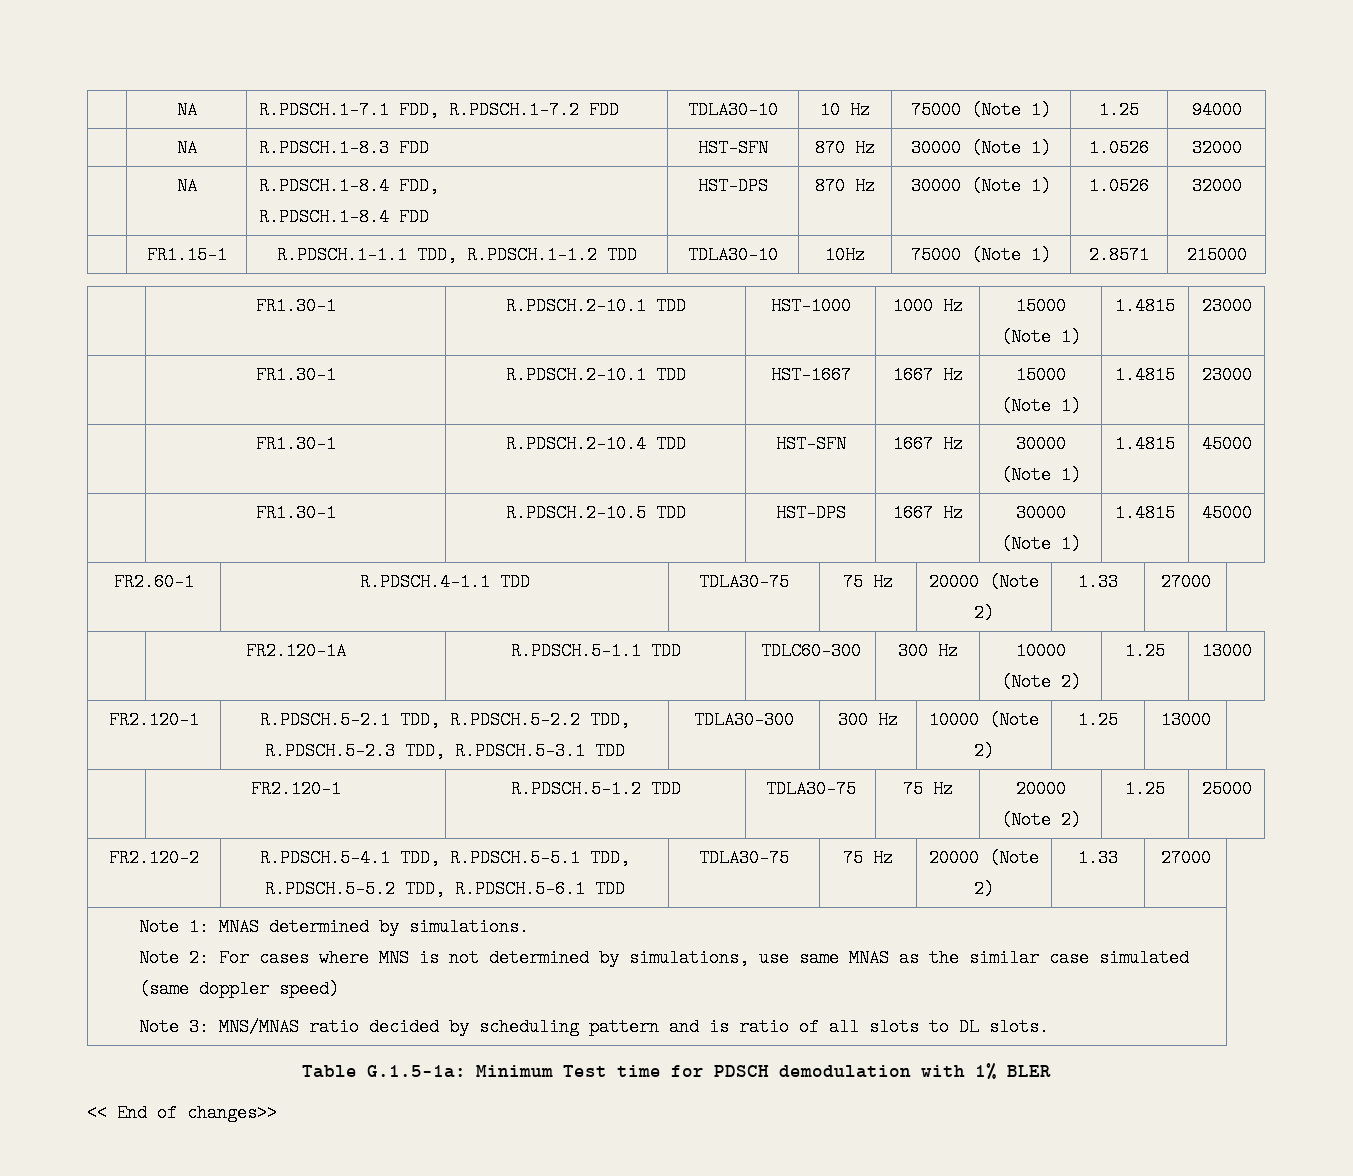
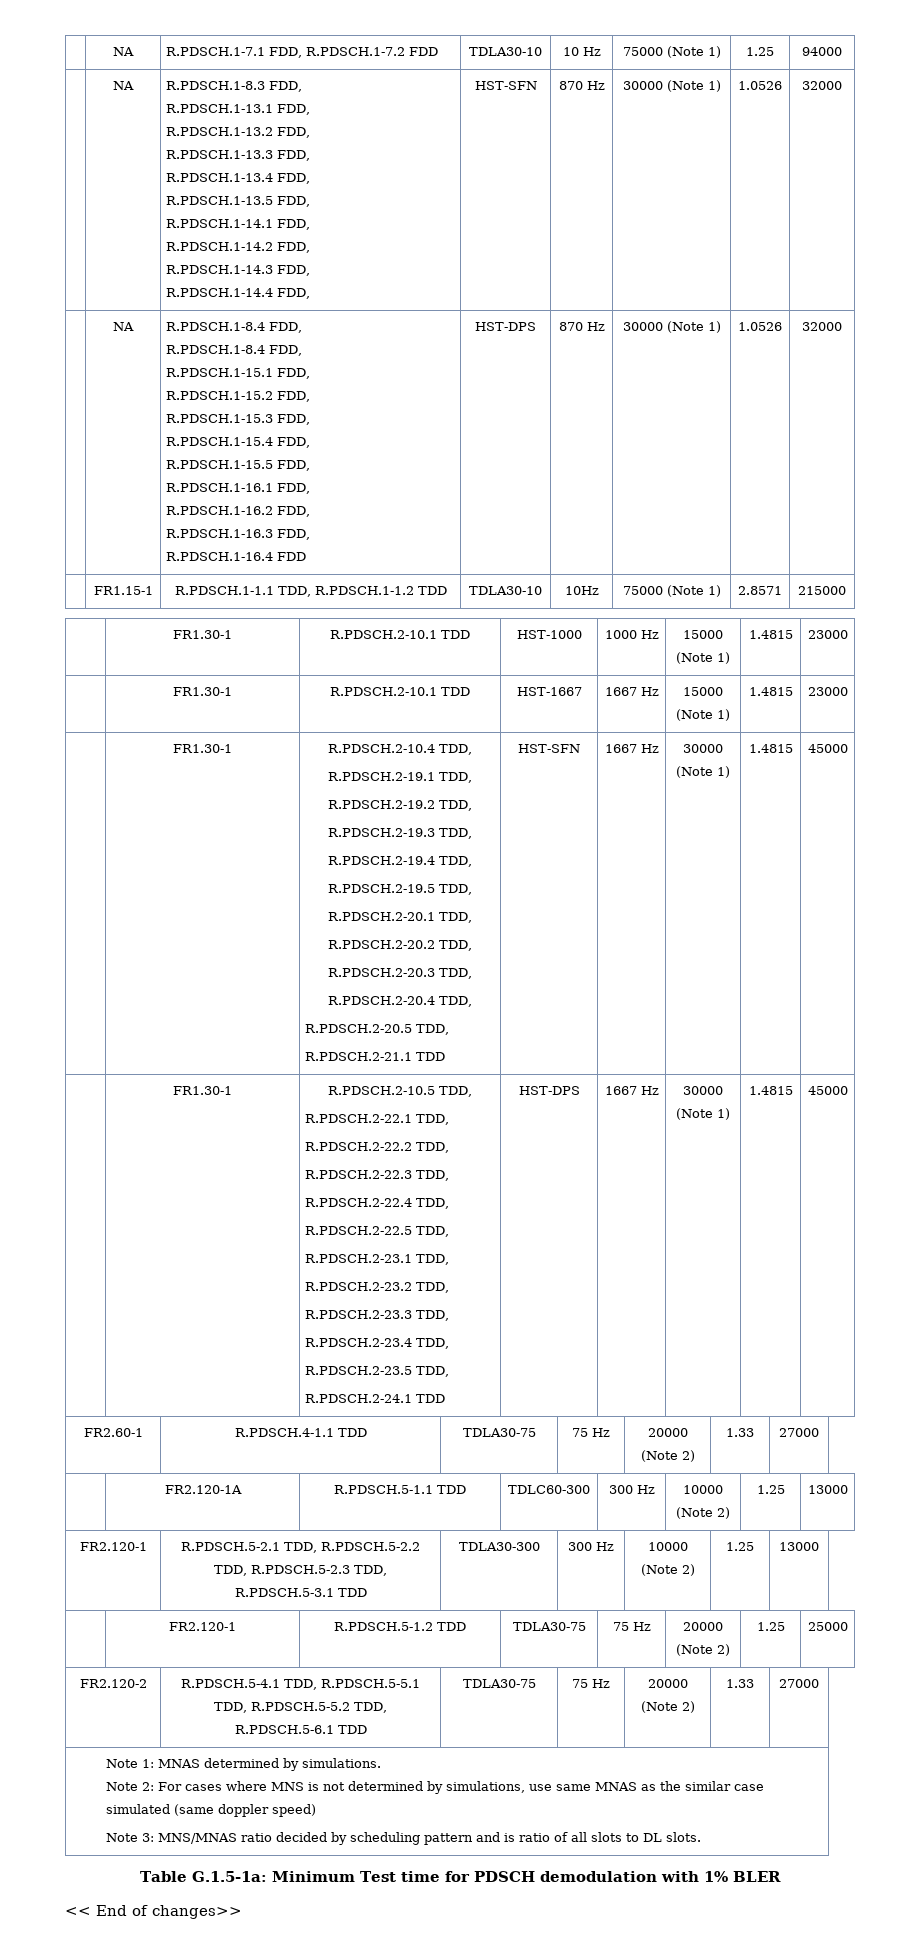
- | NA | R.PDSCH.1-8.3 FDD | HST-SFN | 870 Hz | 30000 (Note 1) | 1.0526 | 32000
+ | NA | R.PDSCH.1-8.3 FDD,
+ R.PDSCH.1-13.1 FDD,
+ R.PDSCH.1-13.2 FDD,
+ R.PDSCH.1-13.3 FDD,
+ R.PDSCH.1-13.4 FDD,
+ R.PDSCH.1-13.5 FDD,
+ R.PDSCH.1-14.1 FDD,
+ R.PDSCH.1-14.2 FDD,
+ R.PDSCH.1-14.3 FDD,
+ R.PDSCH.1-14.4 FDD, | HST-SFN | 870 Hz | 30000 (Note 1) | 1.0526 | 32000
  | NA | R.PDSCH.1-8.4 FDD,
- R.PDSCH.1-8.4 FDD | HST-DPS | 870 Hz | 30000 (Note 1) | 1.0526 | 32000
+ R.PDSCH.1-8.4 FDD,
+ R.PDSCH.1-15.1 FDD,
+ R.PDSCH.1-15.2 FDD,
+ R.PDSCH.1-15.3 FDD,
+ R.PDSCH.1-15.4 FDD,
+ R.PDSCH.1-15.5 FDD,
+ R.PDSCH.1-16.1 FDD,
+ R.PDSCH.1-16.2 FDD,
+ R.PDSCH.1-16.3 FDD,
+ R.PDSCH.1-16.4 FDD | HST-DPS | 870 Hz | 30000 (Note 1) | 1.0526 | 32000
- | FR1.30-1 | R.PDSCH.2-10.4 TDD | HST-SFN | 1667 Hz | 30000 (Note 1) | 1.4815 | 45000
+ | FR1.30-1 | R.PDSCH.2-10.4 TDD,
+ R.PDSCH.2-19.1 TDD,
+ R.PDSCH.2-19.2 TDD,
+ R.PDSCH.2-19.3 TDD,
+ R.PDSCH.2-19.4 TDD,
+ R.PDSCH.2-19.5 TDD,
+ R.PDSCH.2-20.1 TDD,
+ R.PDSCH.2-20.2 TDD,
+ R.PDSCH.2-20.3 TDD,
+ R.PDSCH.2-20.4 TDD,
+ R.PDSCH.2-20.5 TDD,
+ R.PDSCH.2-21.1 TDD | HST-SFN | 1667 Hz | 30000 (Note 1) | 1.4815 | 45000
- | FR1.30-1 | R.PDSCH.2-10.5 TDD | HST-DPS | 1667 Hz | 30000 (Note 1) | 1.4815 | 45000
+ | FR1.30-1 | R.PDSCH.2-10.5 TDD,
+ R.PDSCH.2-22.1 TDD,
+ R.PDSCH.2-22.2 TDD,
+ R.PDSCH.2-22.3 TDD,
+ R.PDSCH.2-22.4 TDD,
+ R.PDSCH.2-22.5 TDD,
+ R.PDSCH.2-23.1 TDD,
+ R.PDSCH.2-23.2 TDD,
+ R.PDSCH.2-23.3 TDD,
+ R.PDSCH.2-23.4 TDD,
+ R.PDSCH.2-23.5 TDD,
+ R.PDSCH.2-24.1 TDD | HST-DPS | 1667 Hz | 30000 (Note 1) | 1.4815 | 45000

